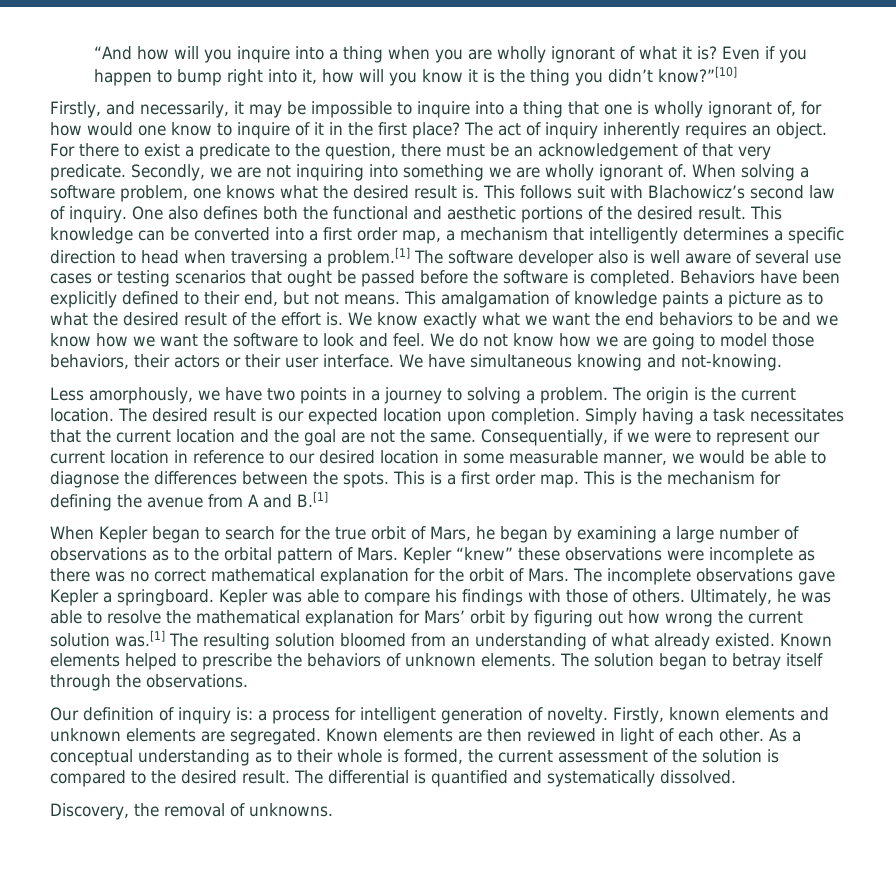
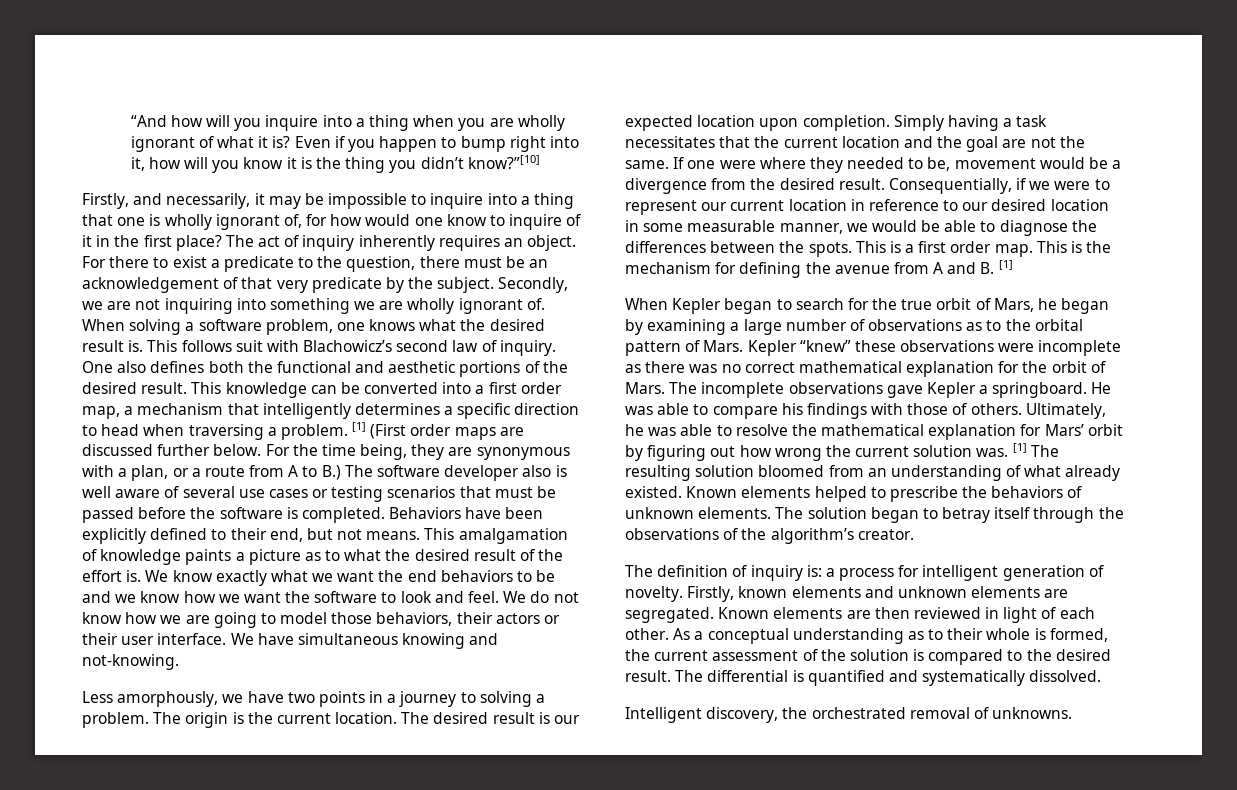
- For there to exist a predicate to the question, there must be an acknowledgement of that very predicate.
+ For there to exist a predicate to the question, there must be an acknowledgement of that very predicate by the subject.
- This knowledge can be converted into a first order map, a mechanism that intelligently determines a specific direction to head when traversing a problem.[1] The software developer also is well aware of several use cases or testing scenarios that ought be passed before the software is completed.
+ This knowledge can be converted into a first order map, a mechanism that intelligently determines a specific direction to head when traversing a problem. [1] (First order maps are discussed further below. For the time being, they are synonymous with a plan, or a route from A to B.) The software developer also is well aware of several use cases or testing scenarios that must be passed before the software is completed.
+ If one were where they needed to be, movement would be a divergence from the desired result.
- This is the mechanism for defining the avenue from A and B.[1]
+ This is the mechanism for defining the avenue from A and B. [1]
- Kepler was able to compare his findings with those of others.
+ He was able to compare his findings with those of others.
- Ultimately, he was able to resolve the mathematical explanation for Mars’ orbit by figuring out how wrong the current solution was.[1] The resulting solution bloomed from an understanding of what already existed.
+ Ultimately, he was able to resolve the mathematical explanation for Mars’ orbit by figuring out how wrong the current solution was. [1] The resulting solution bloomed from an understanding of what already existed.
- The solution began to betray itself through the observations.
- Our definition of inquiry is: a process for intelligent generation of novelty.
+ The solution began to betray itself through the observations of the algorithm’s creator.
+ The definition of inquiry is: a process for intelligent generation of novelty.
- Discovery, the removal of unknowns.
+ Intelligent discovery, the orchestrated removal of unknowns.

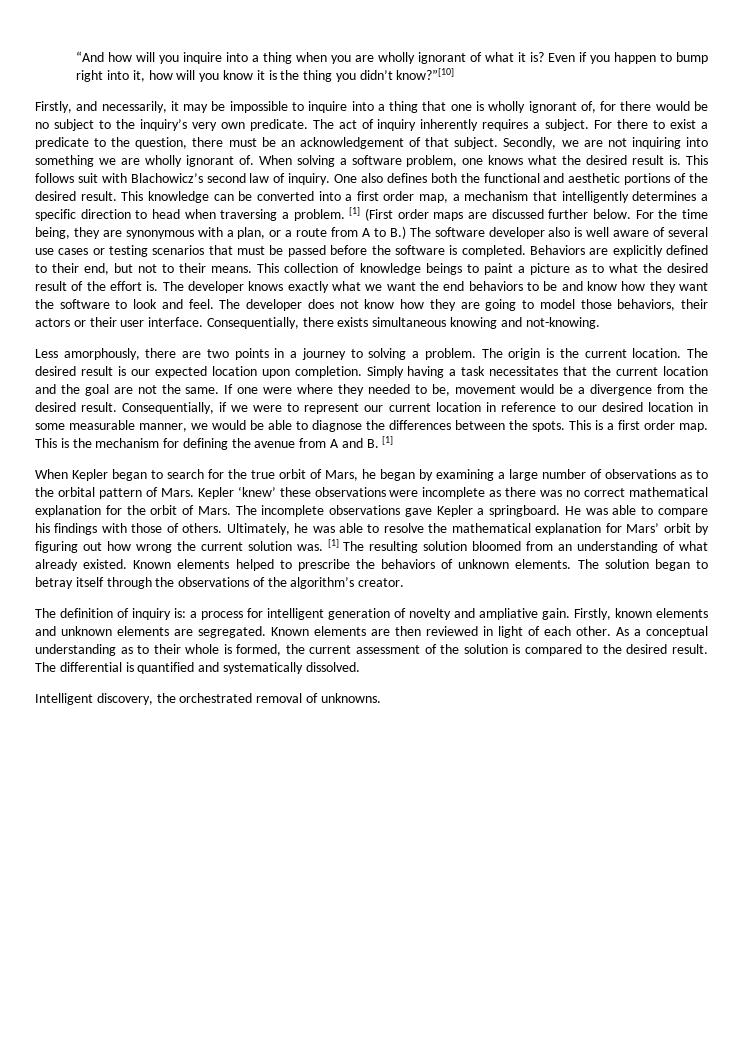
- Firstly, and necessarily, it may be impossible to inquire into a thing that one is wholly ignorant of, for how would one know to inquire of it in the first place?
+ Firstly, and necessarily, it may be impossible to inquire into a thing that one is wholly ignorant of, for there would be no subject to the inquiry’s very own predicate.
- The act of inquiry inherently requires an object.
+ The act of inquiry inherently requires a subject.
- For there to exist a predicate to the question, there must be an acknowledgement of that very predicate by the subject.
+ For there to exist a predicate to the question, there must be an acknowledgement of that subject.
- Behaviors have been explicitly defined to their end, but not means.
+ Behaviors are explicitly defined to their end, but not to their means.
- This amalgamation of knowledge paints a picture as to what the desired result of the effort is.
+ This collection of knowledge beings to paint a picture as to what the desired result of the effort is.
- We know exactly what we want the end behaviors to be and we know how we want the software to look and feel.
+ The developer knows exactly what we want the end behaviors to be and know how they want the software to look and feel.
- We do not know how we are going to model those behaviors, their actors or their user interface.
+ The developer does not know how they are going to model those behaviors, their actors or their user interface.
- We have simultaneous knowing and not-knowing.
+ Consequentially, there exists simultaneous knowing and not-knowing.
- Less amorphously, we have two points in a journey to solving a problem.
+ Less amorphously, there are two points in a journey to solving a problem.
- Kepler “knew” these observations were incomplete as there was no correct mathematical explanation for the orbit of Mars.
+ Kepler ‘knew’ these observations were incomplete as there was no correct mathematical explanation for the orbit of Mars.
- The definition of inquiry is: a process for intelligent generation of novelty.
+ The definition of inquiry is: a process for intelligent generation of novelty and ampliative gain.

